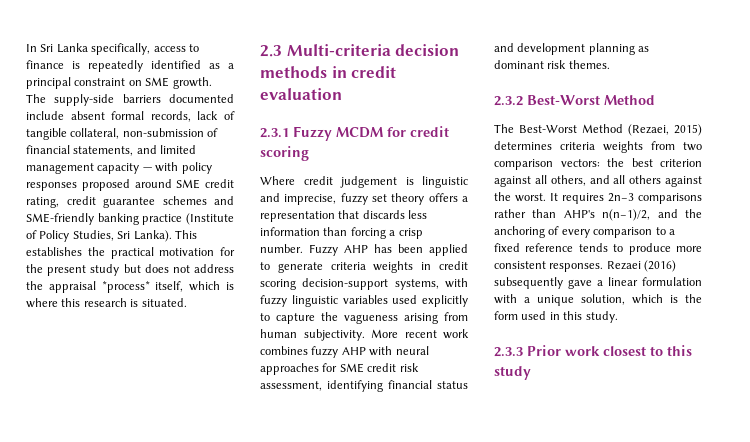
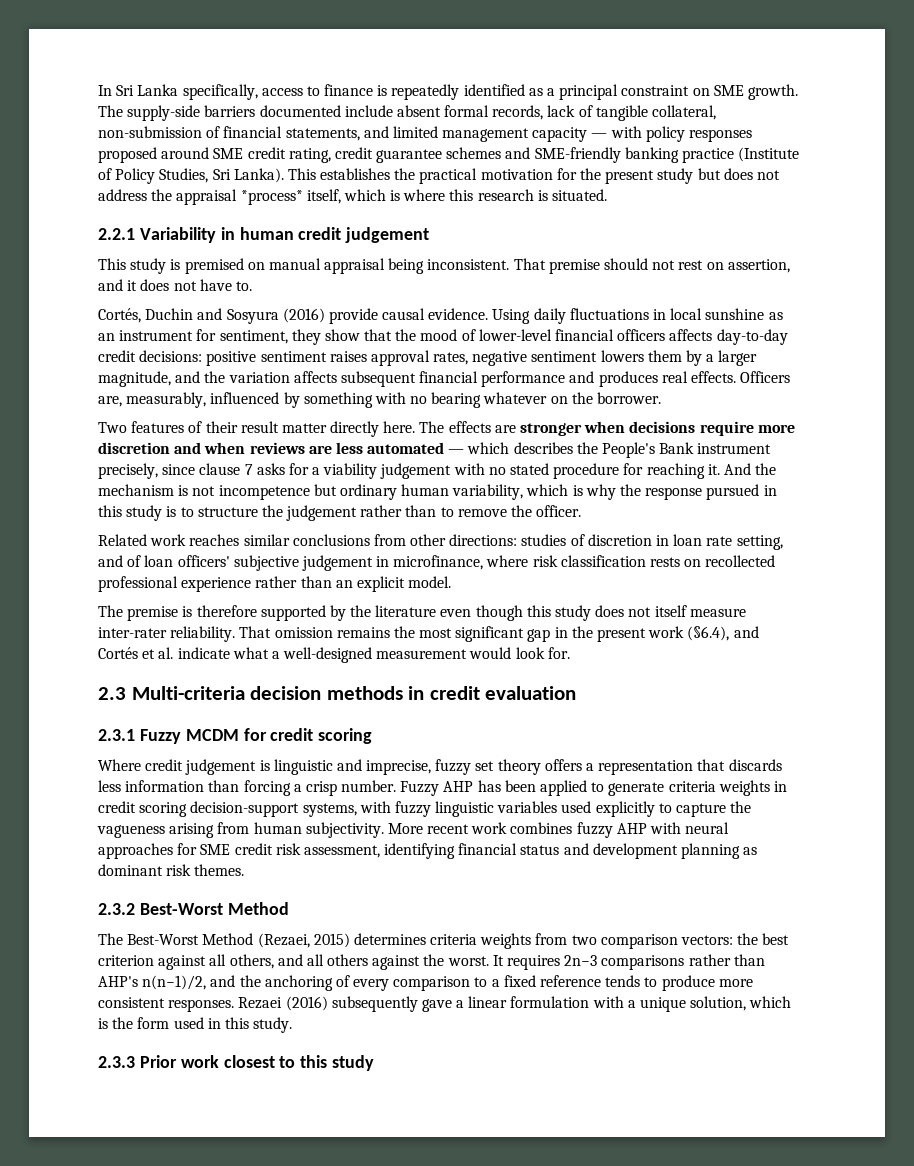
+ 2.2.1 Variability in human credit judgement
+ This study is premised on manual appraisal being inconsistent. That premise should not rest on assertion, and it does not have to.
+ Cortés, Duchin and Sosyura (2016) provide causal evidence. Using daily fluctuations in local sunshine as an instrument for sentiment, they show that the mood of lower-level financial officers affects day-to-day credit decisions: positive sentiment raises approval rates, negative sentiment lowers them by a larger magnitude, and the variation affects subsequent financial performance and produces real effects. Officers are, measurably, influenced by something with no bearing whatever on the borrower.
+ Two features of their result matter directly here. The effects are stronger when decisions require more discretion and when reviews are less automated — which describes the People's Bank instrument precisely, since clause 7 asks for a viability judgement with no stated procedure for reaching it. And the mechanism is not incompetence but ordinary human variability, which is why the response pursued in this study is to structure the judgement rather than to remove the officer.
+ Related work reaches similar conclusions from other directions: studies of discretion in loan rate setting, and of loan officers' subjective judgement in microfinance, where risk classification rests on recollected professional experience rather than an explicit model.
+ The premise is therefore supported by the literature even though this study does not itself measure inter-rater reliability. That omission remains the most significant gap in the present work (§6.4), and Cortés et al. indicate what a well-designed measurement would look for.

